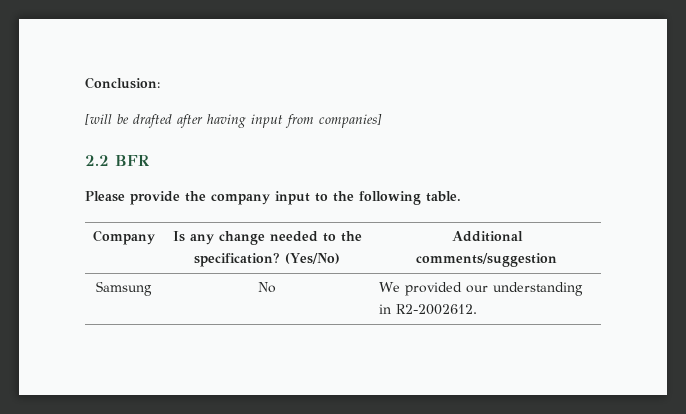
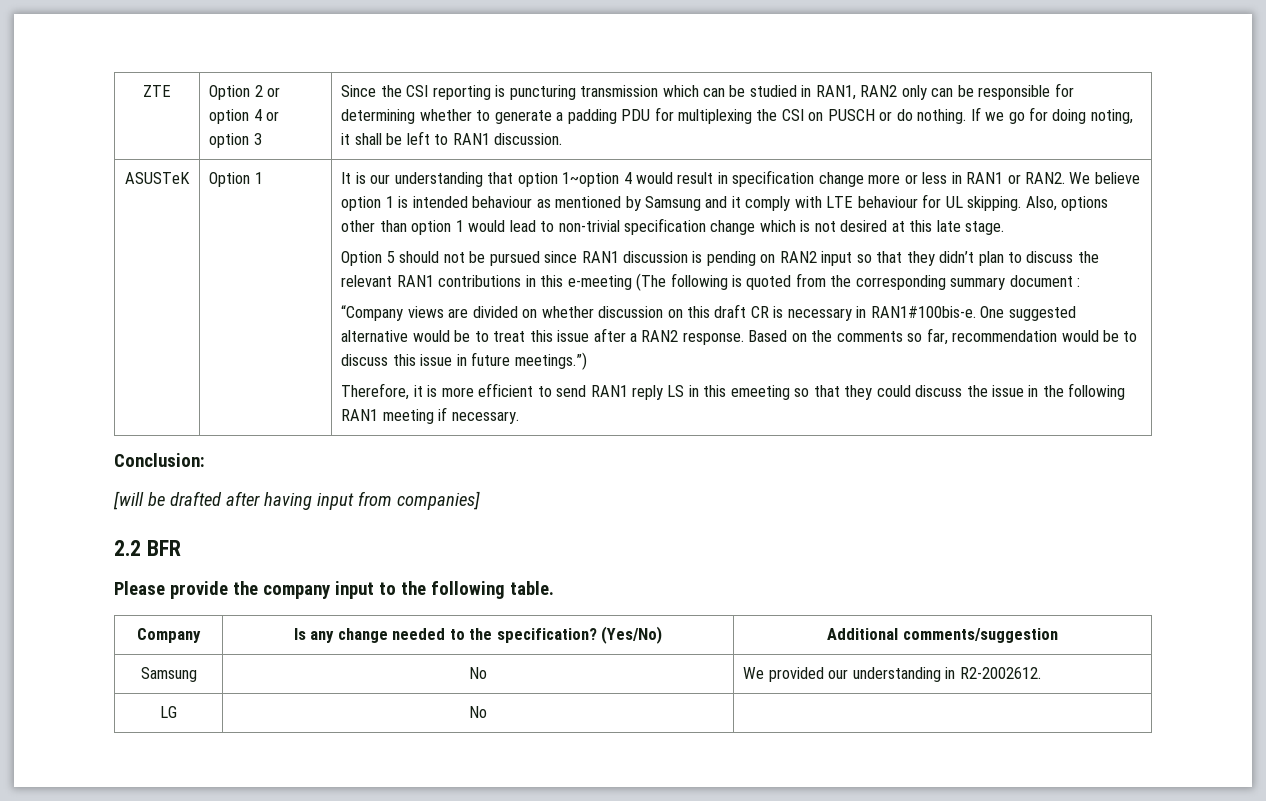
+ ZTE | Option 2 or option 4 or option 3 | Since the CSI reporting is puncturing transmission which can be studied in RAN1, RAN2 only can be responsible for determining whether to generate a padding PDU for multiplexing the CSI on PUSCH or do nothing. If we go for doing noting, it shall be left to RAN1 discussion.
+ ASUSTeK | Option 1 | It is our understanding that option 1~option 4 would result in specification change more or less in RAN1 or RAN2. We believe option 1 is intended behaviour as mentioned by Samsung and it comply with LTE behaviour for UL skipping. Also, options other than option 1 would lead to non-trivial specification change which is not desired at this late stage.
+ Option 5 should not be pursued since RAN1 discussion is pending on RAN2 input so that they didn’t plan to discuss the relevant RAN1 contributions in this e-meeting (The following is quoted from the corresponding summary document :
+ “Company views are divided on whether discussion on this draft CR is necessary in RAN1#100bis-e. One suggested alternative would be to treat this issue after a RAN2 response. Based on the comments so far, recommendation would be to discuss this issue in future meetings.”)
+ Therefore, it is more efficient to send RAN1 reply LS in this emeeting so that they could discuss the issue in the following RAN1 meeting if necessary.
+ LG | No |

